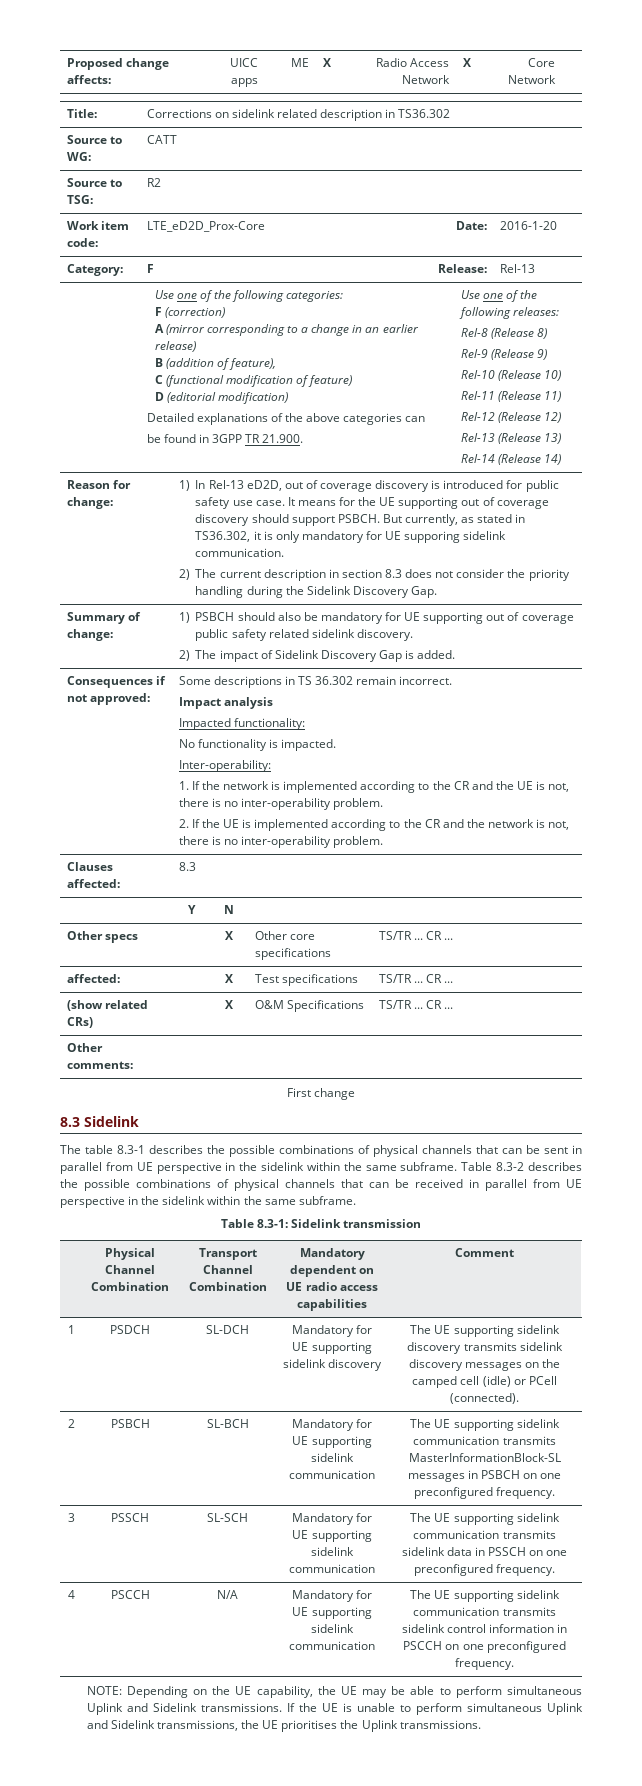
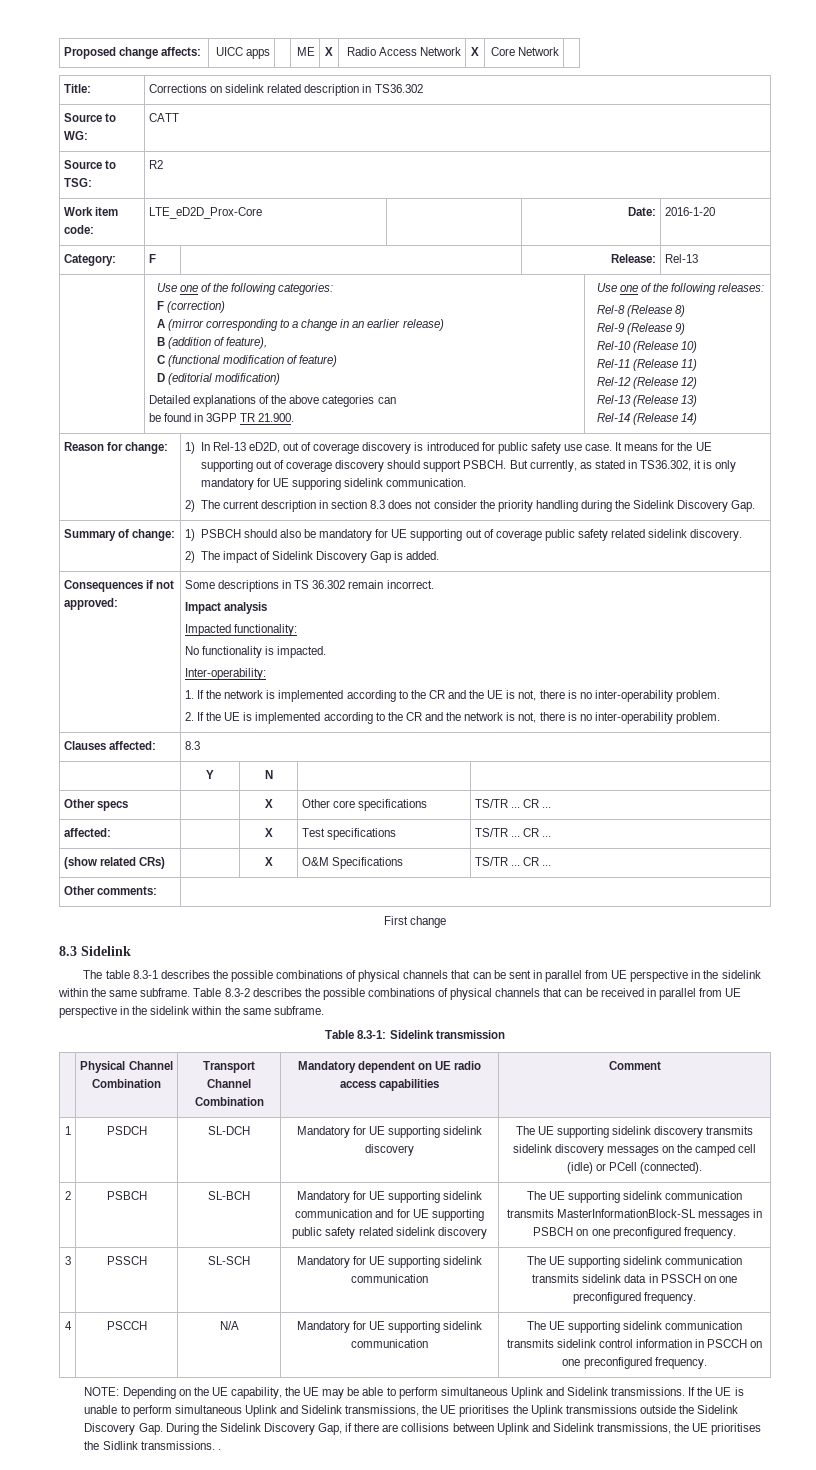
- 2 | PSBCH | SL-BCH | Mandatory for UE supporting sidelink communication | The UE supporting sidelink communication transmits MasterInformationBlock-SL messages in PSBCH on one preconfigured frequency.
+ 2 | PSBCH | SL-BCH | Mandatory for UE supporting sidelink communication and for UE supporting public safety related sidelink discovery | The UE supporting sidelink communication transmits MasterInformationBlock-SL messages in PSBCH on one preconfigured frequency.
- If the UE is unable to perform simultaneous Uplink and Sidelink transmissions, the UE prioritises the Uplink transmissions.
+ If the UE is unable to perform simultaneous Uplink and Sidelink transmissions, the UE prioritises the Uplink transmissions outside the Sidelink Discovery Gap. During the Sidelink Discovery Gap, if there are collisions between Uplink and Sidelink transmissions, the UE prioritises the Sidlink transmissions. .

